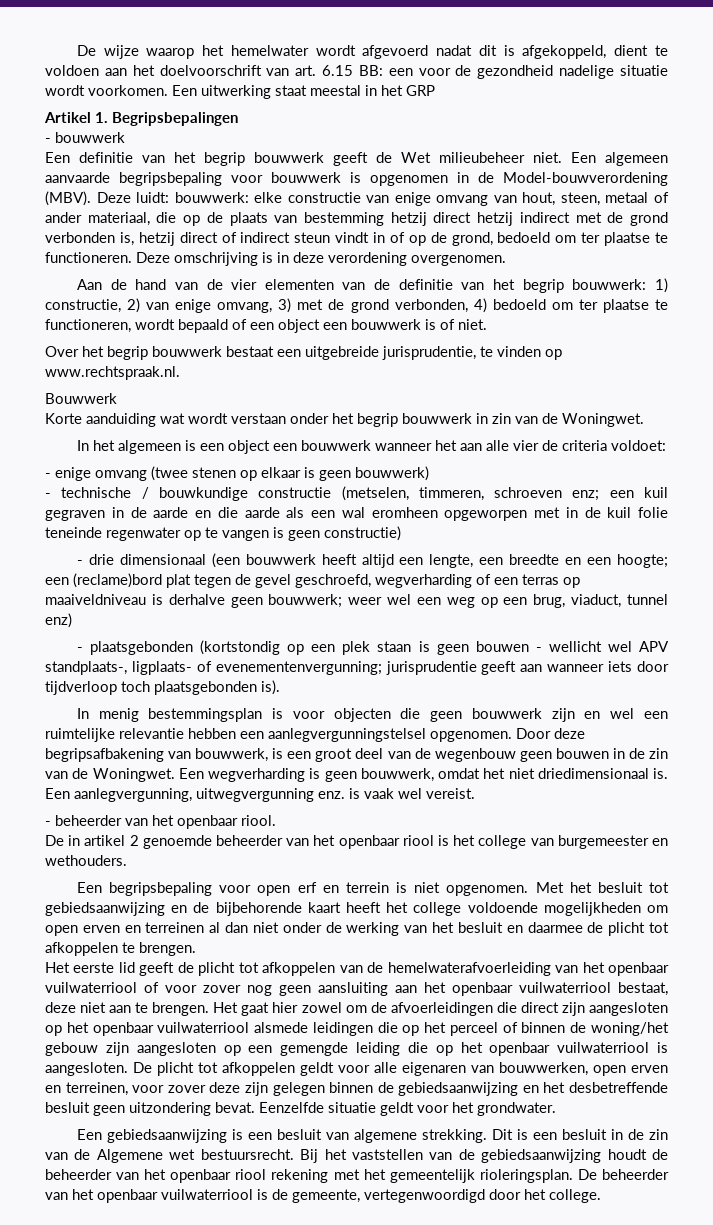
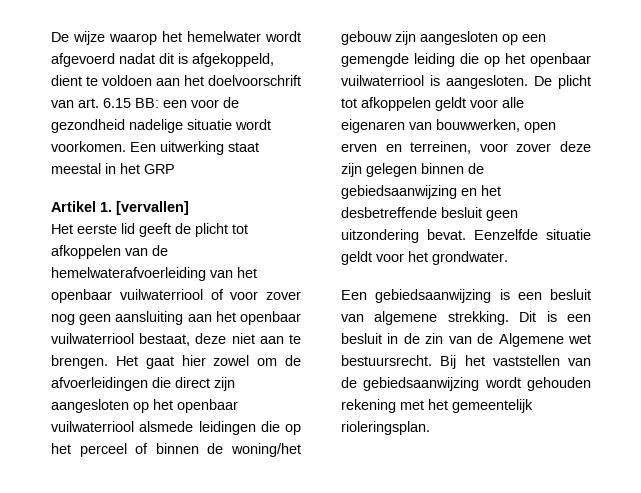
- Artikel 1. Begripsbepalingen
- - bouwwerk
- Een definitie van het begrip bouwwerk geeft de Wet milieubeheer niet. Een algemeen aanvaarde begripsbepaling voor bouwwerk is opgenomen in de Model-bouwverordening (MBV). Deze luidt: bouwwerk: elke constructie van enige omvang van hout, steen, metaal of ander materiaal, die op de plaats van bestemming hetzij direct hetzij indirect met de grond verbonden is, hetzij direct of indirect steun vindt in of op de grond, bedoeld om ter plaatse te functioneren. Deze omschrijving is in deze verordening overgenomen.
- Aan de hand van de vier elementen van de definitie van het begrip bouwwerk: 1) constructie, 2) van enige omvang, 3) met de grond verbonden, 4) bedoeld om ter plaatse te functioneren, wordt bepaald of een object een bouwwerk is of niet.
- Over het begrip bouwwerk bestaat een uitgebreide jurisprudentie, te vinden op www.rechtspraak.nl.
- Bouwwerk
- Korte aanduiding wat wordt verstaan onder het begrip bouwwerk in zin van de Woningwet.
- In het algemeen is een object een bouwwerk wanneer het aan alle vier de criteria voldoet:
- - enige omvang (twee stenen op elkaar is geen bouwwerk)
- - technische / bouwkundige constructie (metselen, timmeren, schroeven enz; een kuil gegraven in de aarde en die aarde als een wal eromheen opgeworpen met in de kuil folie teneinde regenwater op te vangen is geen constructie)
- - drie dimensionaal (een bouwwerk heeft altijd een lengte, een breedte en een hoogte; een (reclame)bord plat tegen de gevel geschroefd, wegverharding of een terras op maaiveldniveau is derhalve geen bouwwerk; weer wel een weg op een brug, viaduct, tunnel enz)
- - plaatsgebonden (kortstondig op een plek staan is geen bouwen - wellicht wel APV standplaats-, ligplaats- of evenementenvergunning; jurisprudentie geeft aan wanneer iets door tijdverloop toch plaatsgebonden is).
- In menig bestemmingsplan is voor objecten die geen bouwwerk zijn en wel een ruimtelijke relevantie hebben een aanlegvergunningstelsel opgenomen. Door deze begripsafbakening van bouwwerk, is een groot deel van de wegenbouw geen bouwen in de zin van de Woningwet. Een wegverharding is geen bouwwerk, omdat het niet driedimensionaal is. Een aanlegvergunning, uitwegvergunning enz. is vaak wel vereist.
- - beheerder van het openbaar riool.
- De in artikel 2 genoemde beheerder van het openbaar riool is het college van burgemeester en wethouders.
- Een begripsbepaling voor open erf en terrein is niet opgenomen. Met het besluit tot gebiedsaanwijzing en de bijbehorende kaart heeft het college voldoende mogelijkheden om open erven en terreinen al dan niet onder de werking van het besluit en daarmee de plicht tot afkoppelen te brengen.
+ Artikel 1. [vervallen]
- Bij het vaststellen van de gebiedsaanwijzing houdt de beheerder van het openbaar riool rekening met het gemeentelijk rioleringsplan. De beheerder van het openbaar vuilwaterriool is de gemeente, vertegenwoordigd door het college.
+ Bij het vaststellen van de gebiedsaanwijzing wordt gehouden rekening met het gemeentelijk rioleringsplan.

